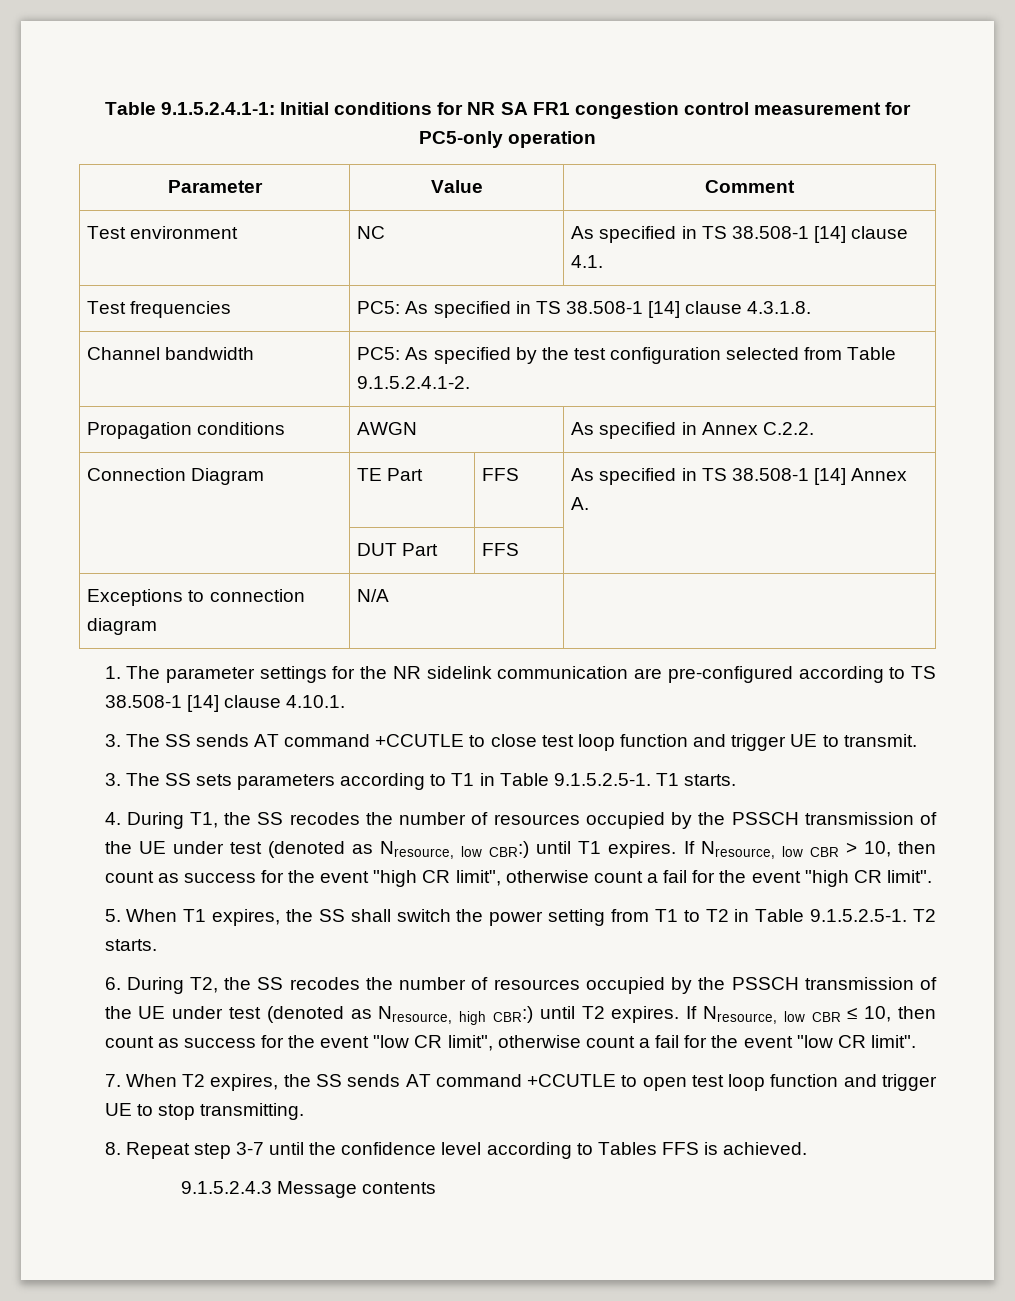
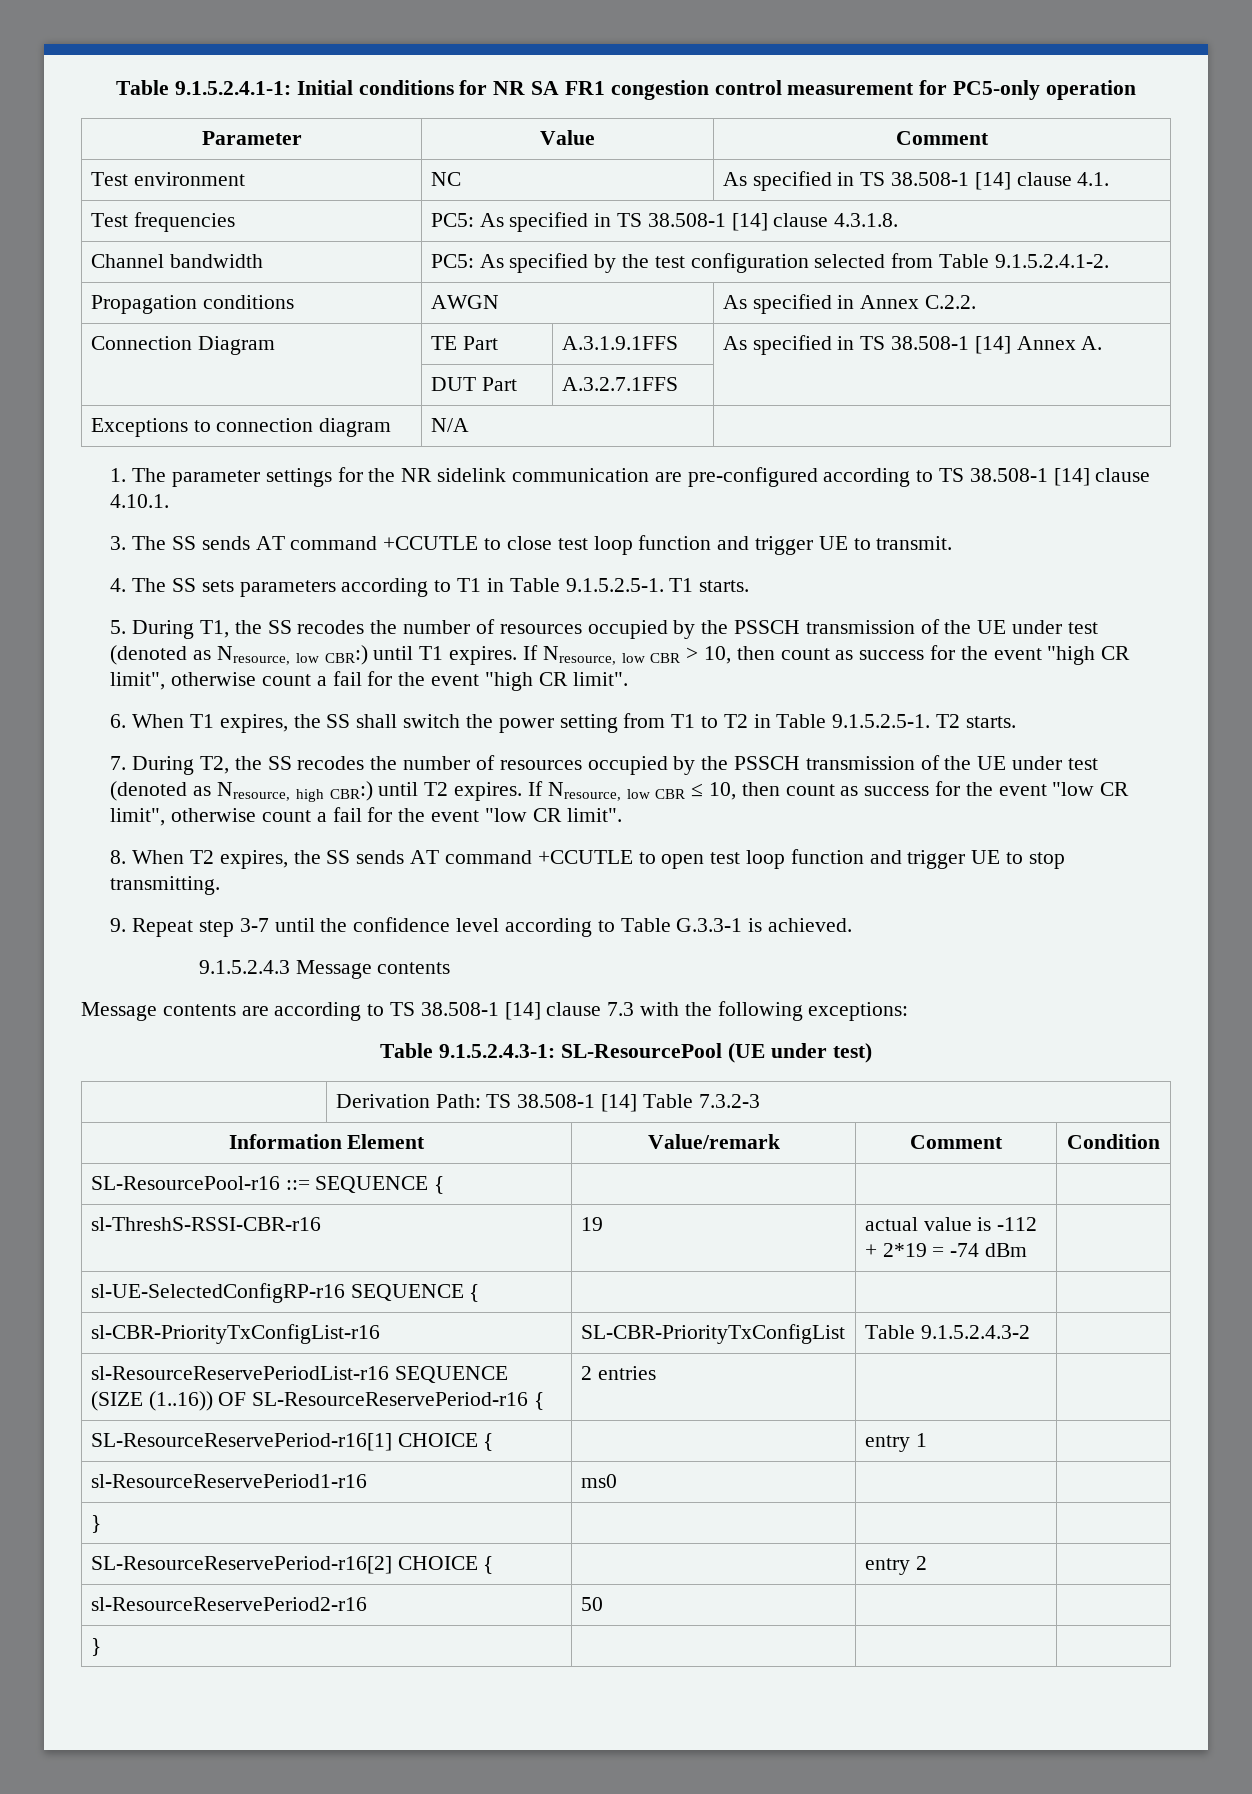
- Connection Diagram | TE Part | FFS | As specified in TS 38.508-1 [14] Annex A.
+ Connection Diagram | TE Part | A.3.1.9.1FFS | As specified in TS 38.508-1 [14] Annex A.
- | DUT Part | FFS |
+ | DUT Part | A.3.2.7.1FFS |
- 3. The SS sets parameters according to T1 in Table 9.1.5.2.5-1. T1 starts.
+ 4. The SS sets parameters according to T1 in Table 9.1.5.2.5-1. T1 starts.
- 4. During T1, the SS recodes the number of resources occupied by the PSSCH transmission of the UE under test (denoted as Nresource, low CBR:) until T1 expires.
+ 5. During T1, the SS recodes the number of resources occupied by the PSSCH transmission of the UE under test (denoted as Nresource, low CBR:) until T1 expires.
- 5. When T1 expires, the SS shall switch the power setting from T1 to T2 in Table 9.1.5.2.5-1. T2 starts.
+ 6. When T1 expires, the SS shall switch the power setting from T1 to T2 in Table 9.1.5.2.5-1. T2 starts.
- 6. During T2, the SS recodes the number of resources occupied by the PSSCH transmission of the UE under test (denoted as Nresource, high CBR:) until T2 expires.
+ 7. During T2, the SS recodes the number of resources occupied by the PSSCH transmission of the UE under test (denoted as Nresource, high CBR:) until T2 expires.
- 7. When T2 expires, the SS sends AT command +CCUTLE to open test loop function and trigger UE to stop transmitting.
+ 8. When T2 expires, the SS sends AT command +CCUTLE to open test loop function and trigger UE to stop transmitting.
- 8. Repeat step 3-7 until the confidence level according to Tables FFS is achieved.
+ 9. Repeat step 3-7 until the confidence level according to Table G.3.3-1 is achieved.
+ Message contents are according to TS 38.508-1 [14] clause 7.3 with the following exceptions:
+ Table 9.1.5.2.4.3-1: SL-ResourcePool (UE under test)
+ | Derivation Path: TS 38.508-1 [14] Table 7.3.2-3
+ Information Element | Value/remark | Comment | Condition
+ SL-ResourcePool-r16 ::= SEQUENCE { | | |
+ sl-ThreshS-RSSI-CBR-r16 | 19 | actual value is -112 + 2*19 = -74 dBm |
+ sl-UE-SelectedConfigRP-r16 SEQUENCE { | | |
+ sl-CBR-PriorityTxConfigList-r16 | SL-CBR-PriorityTxConfigList | Table 9.1.5.2.4.3-2 |
+ sl-ResourceReservePeriodList-r16 SEQUENCE (SIZE (1..16)) OF SL-ResourceReservePeriod-r16 { | 2 entries | |
+ SL-ResourceReservePeriod-r16[1] CHOICE { | | entry 1 |
+ sl-ResourceReservePeriod1-r16 | ms0 | |
+ } | | |
+ SL-ResourceReservePeriod-r16[2] CHOICE { | | entry 2 |
+ sl-ResourceReservePeriod2-r16 | 50 | |
+ } | | |

